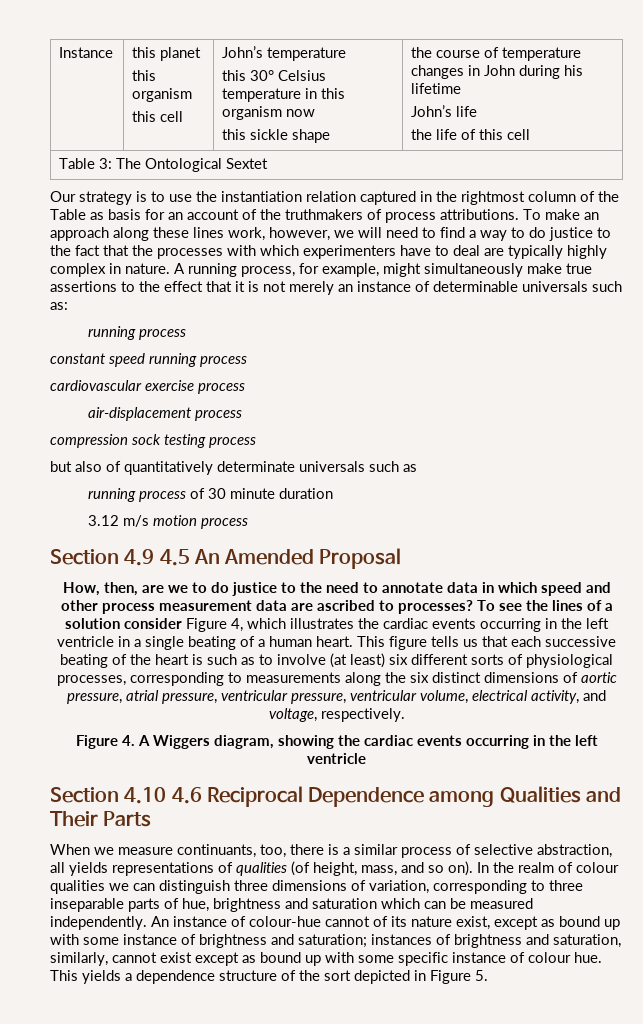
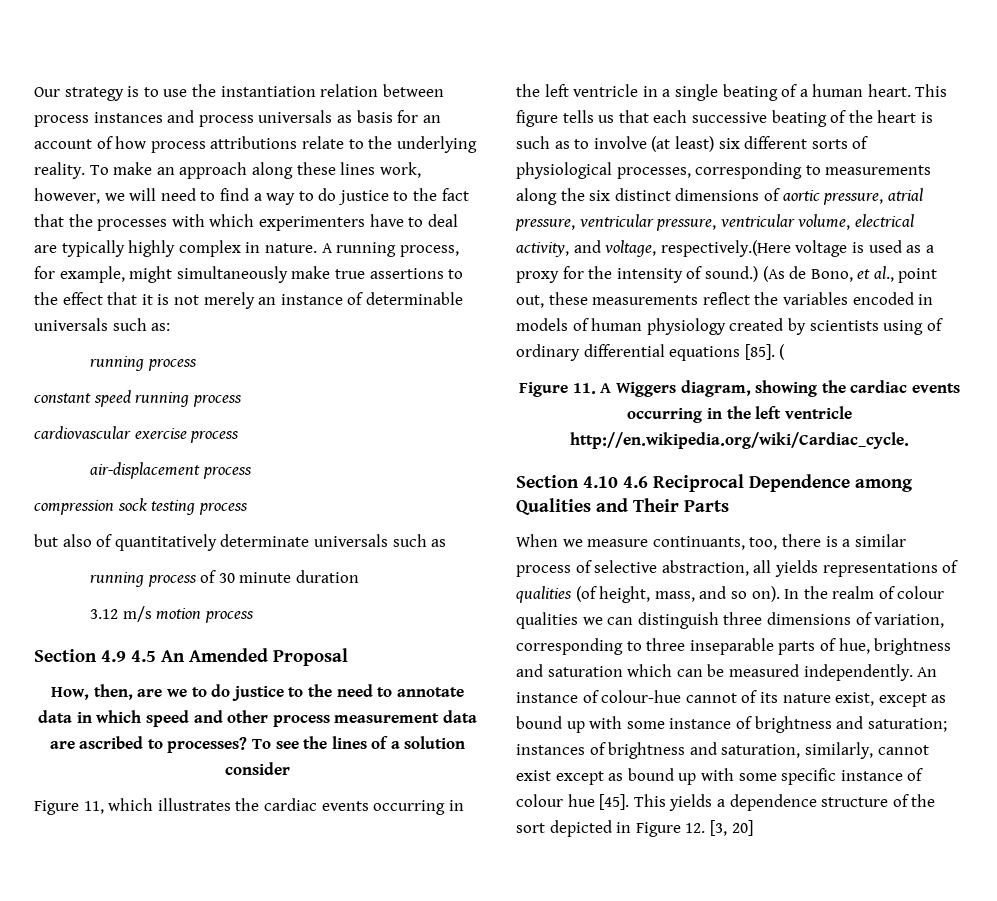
- Instance | this planet
- this organism
- this cell | John’s temperature
- this 30° Celsius temperature in this organism now
- this sickle shape | the course of temperature changes in John during his lifetime
- John’s life
- the life of this cell
- Table 3: The Ontological Sextet
- Our strategy is to use the instantiation relation captured in the rightmost column of the Table as basis for an account of the truthmakers of process attributions.
+ Our strategy is to use the instantiation relation between process instances and process universals as basis for an account of how process attributions relate to the underlying reality.
- To see the lines of a solution consider Figure 4, which illustrates the cardiac events occurring in the left ventricle in a single beating of a human heart.
+ To see the lines of a solution consider
+ Figure 11, which illustrates the cardiac events occurring in the left ventricle in a single beating of a human heart.
- This figure tells us that each successive beating of the heart is such as to involve (at least) six different sorts of physiological processes, corresponding to measurements along the six distinct dimensions of aortic pressure, atrial pressure, ventricular pressure, ventricular volume, electrical activity, and voltage, respectively.
- Figure 4. A Wiggers diagram, showing the cardiac events occurring in the left ventricle
+ This figure tells us that each successive beating of the heart is such as to involve (at least) six different sorts of physiological processes, corresponding to measurements along the six distinct dimensions of aortic pressure, atrial pressure, ventricular pressure, ventricular volume, electrical activity, and voltage, respectively.(Here voltage is used as a proxy for the intensity of sound.) (As de Bono, et al., point out, these measurements reflect the variables encoded in models of human physiology created by scientists using of ordinary differential equations [85]. (
+ Figure 11. A Wiggers diagram, showing the cardiac events occurring in the left ventricle http://en.wikipedia.org/wiki/Cardiac_cycle.
- An instance of colour-hue cannot of its nature exist, except as bound up with some instance of brightness and saturation; instances of brightness and saturation, similarly, cannot exist except as bound up with some specific instance of colour hue.
+ An instance of colour-hue cannot of its nature exist, except as bound up with some instance of brightness and saturation; instances of brightness and saturation, similarly, cannot exist except as bound up with some specific instance of colour hue [45].
- This yields a dependence structure of the sort depicted in Figure 5.
+ This yields a dependence structure of the sort depicted in Figure 12. [3, 20]

